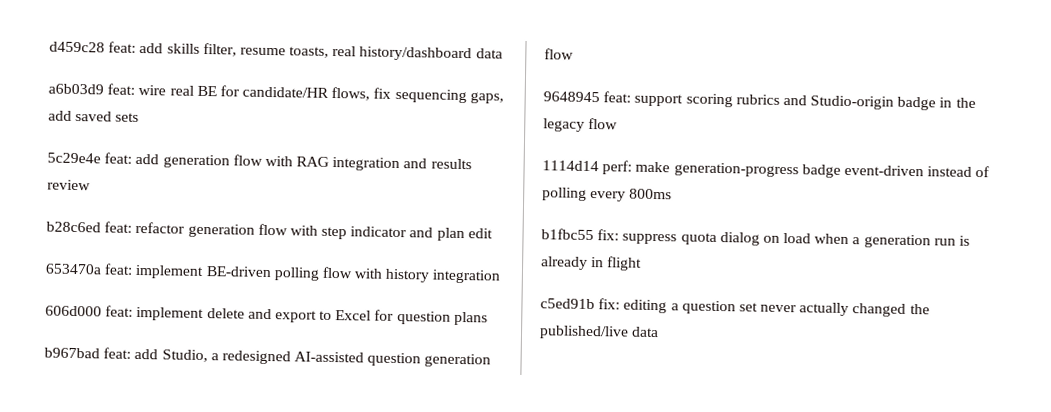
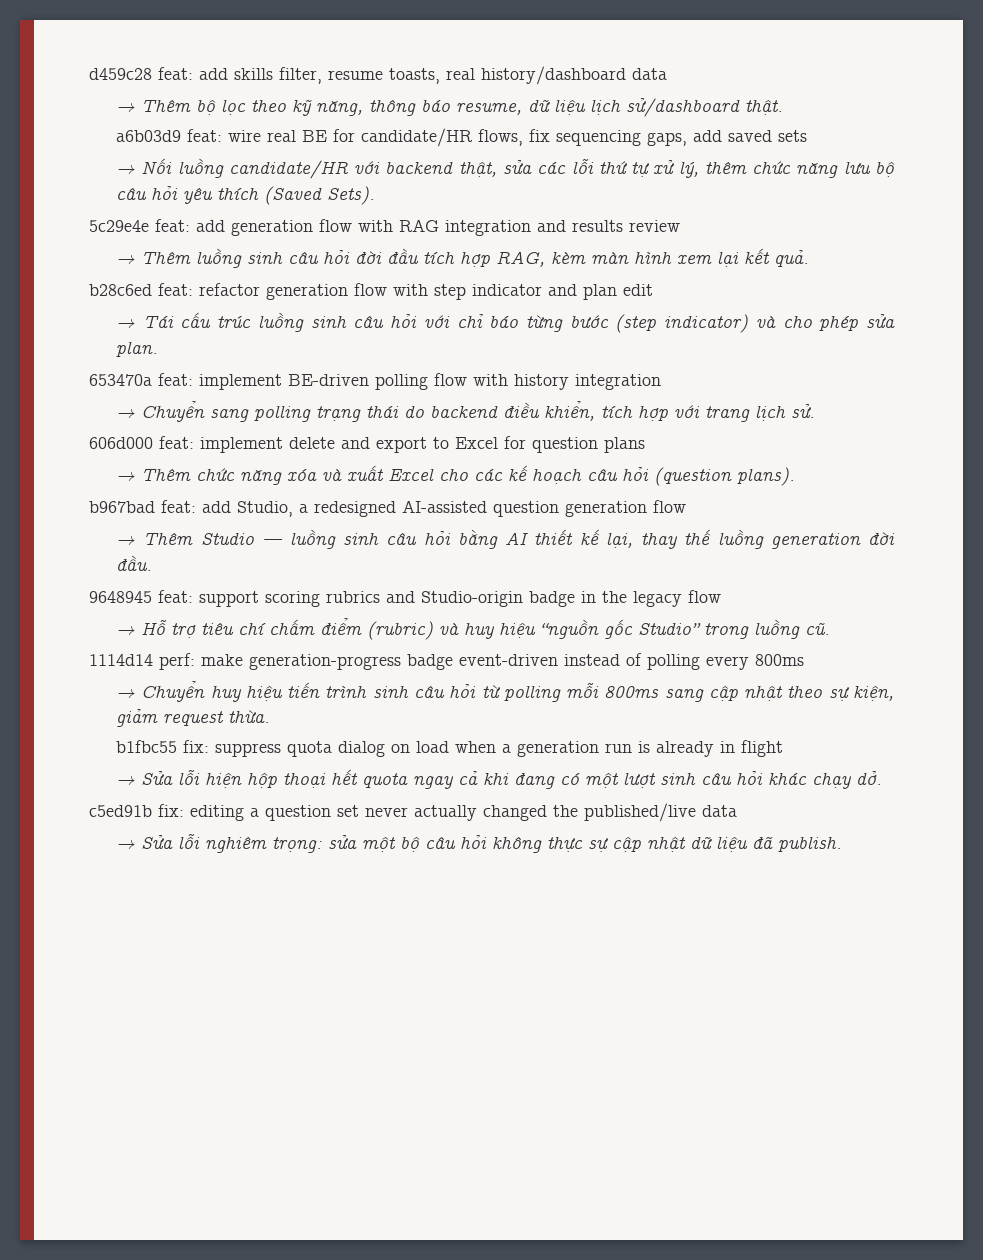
+ → Thêm bộ lọc theo kỹ năng, thông báo resume, dữ liệu lịch sử/dashboard thật.
+ → Nối luồng candidate/HR với backend thật, sửa các lỗi thứ tự xử lý, thêm chức năng lưu bộ câu hỏi yêu thích (Saved Sets).
+ → Thêm luồng sinh câu hỏi đời đầu tích hợp RAG, kèm màn hình xem lại kết quả.
+ → Tái cấu trúc luồng sinh câu hỏi với chỉ báo từng bước (step indicator) và cho phép sửa plan.
+ → Chuyển sang polling trạng thái do backend điều khiển, tích hợp với trang lịch sử.
+ → Thêm chức năng xóa và xuất Excel cho các kế hoạch câu hỏi (question plans).
+ → Thêm Studio — luồng sinh câu hỏi bằng AI thiết kế lại, thay thế luồng generation đời đầu.
+ → Hỗ trợ tiêu chí chấm điểm (rubric) và huy hiệu “nguồn gốc Studio” trong luồng cũ.
+ → Chuyển huy hiệu tiến trình sinh câu hỏi từ polling mỗi 800ms sang cập nhật theo sự kiện, giảm request thừa.
+ → Sửa lỗi hiện hộp thoại hết quota ngay cả khi đang có một lượt sinh câu hỏi khác chạy dở.
+ → Sửa lỗi nghiêm trọng: sửa một bộ câu hỏi không thực sự cập nhật dữ liệu đã publish.

